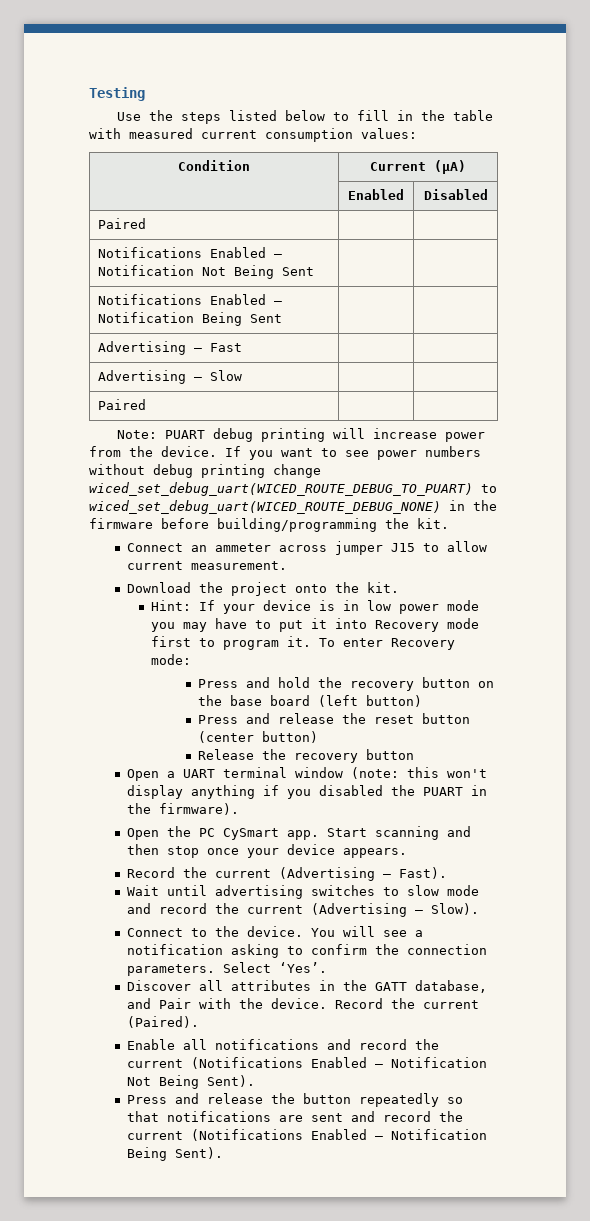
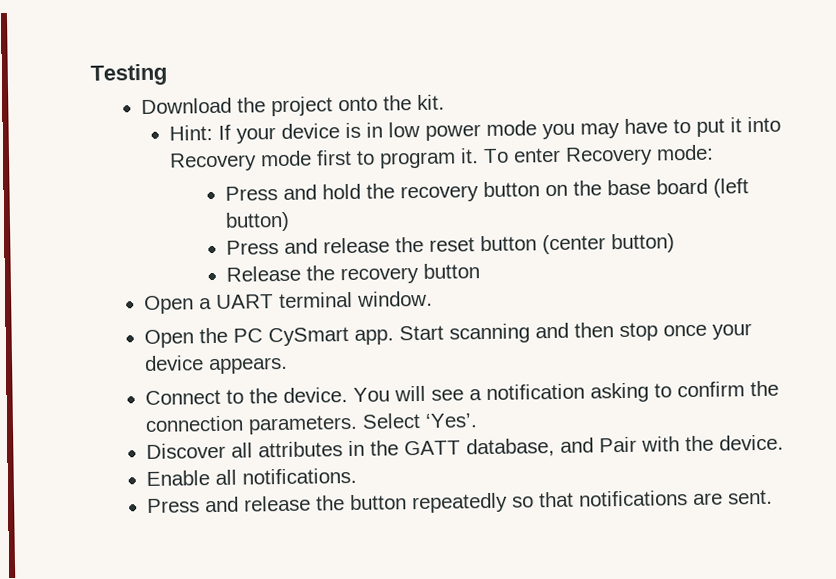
- Use the steps listed below to fill in the table with measured current consumption values:
- Condition | Current (µA)
- | Enabled | Disabled
- Paired | |
- Notifications Enabled – Notification Not Being Sent | |
- Notifications Enabled – Notification Being Sent | |
- Advertising – Fast | |
- Advertising – Slow | |
- Paired | |
- Note: PUART debug printing will increase power from the device. If you want to see power numbers without debug printing change wiced_set_debug_uart(WICED_ROUTE_DEBUG_TO_PUART) to wiced_set_debug_uart(WICED_ROUTE_DEBUG_NONE) in the firmware before building/programming the kit.
- Connect an ammeter across jumper J15 to allow current measurement.
- Open a UART terminal window (note: this won't display anything if you disabled the PUART in the firmware).
+ Open a UART terminal window.
- Record the current (Advertising – Fast).
- Wait until advertising switches to slow mode and record the current (Advertising – Slow).
- Discover all attributes in the GATT database, and Pair with the device. Record the current (Paired).
- Enable all notifications and record the current (Notifications Enabled – Notification Not Being Sent).
+ Discover all attributes in the GATT database, and Pair with the device.
+ Enable all notifications.
- Press and release the button repeatedly so that notifications are sent and record the current (Notifications Enabled – Notification Being Sent).
+ Press and release the button repeatedly so that notifications are sent.

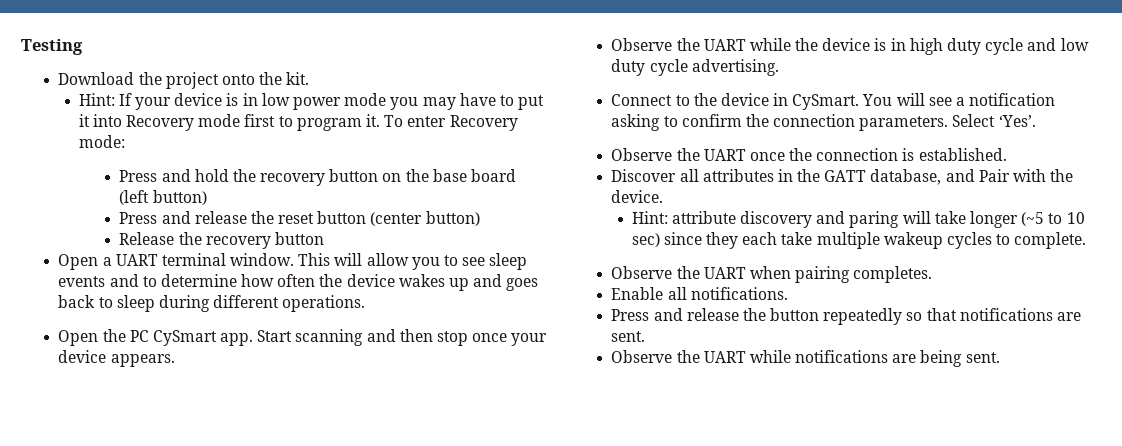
+ This will allow you to see sleep events and to determine how often the device wakes up and goes back to sleep during different operations.
+ Observe the UART while the device is in high duty cycle and low duty cycle advertising.
- Connect to the device.
+ Connect to the device in CySmart.
+ Observe the UART once the connection is established.
+ Hint: attribute discovery and paring will take longer (~5 to 10 sec) since they each take multiple wakeup cycles to complete.
+ Observe the UART when pairing completes.
+ Observe the UART while notifications are being sent.

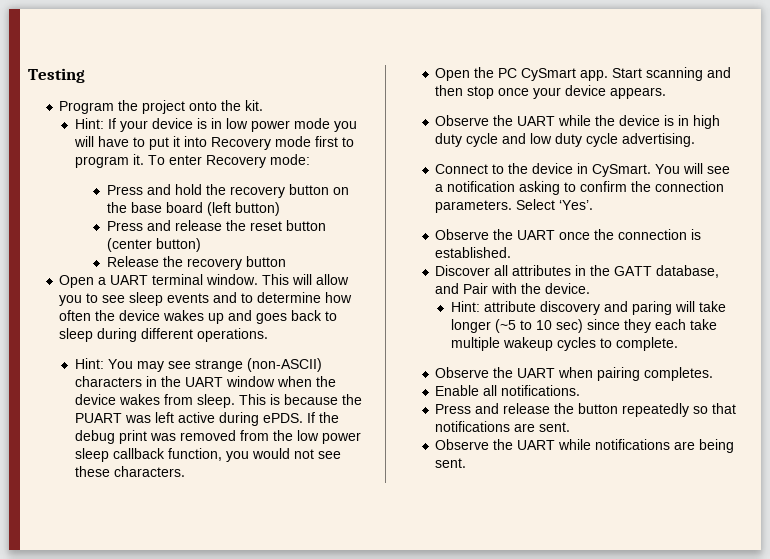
- Download the project onto the kit.
+ Program the project onto the kit.
- Hint: If your device is in low power mode you may have to put it into Recovery mode first to program it.
+ Hint: If your device is in low power mode you will have to put it into Recovery mode first to program it.
+ Hint: You may see strange (non-ASCII) characters in the UART window when the device wakes from sleep. This is because the PUART was left active during ePDS. If the debug print was removed from the low power sleep callback function, you would not see these characters.

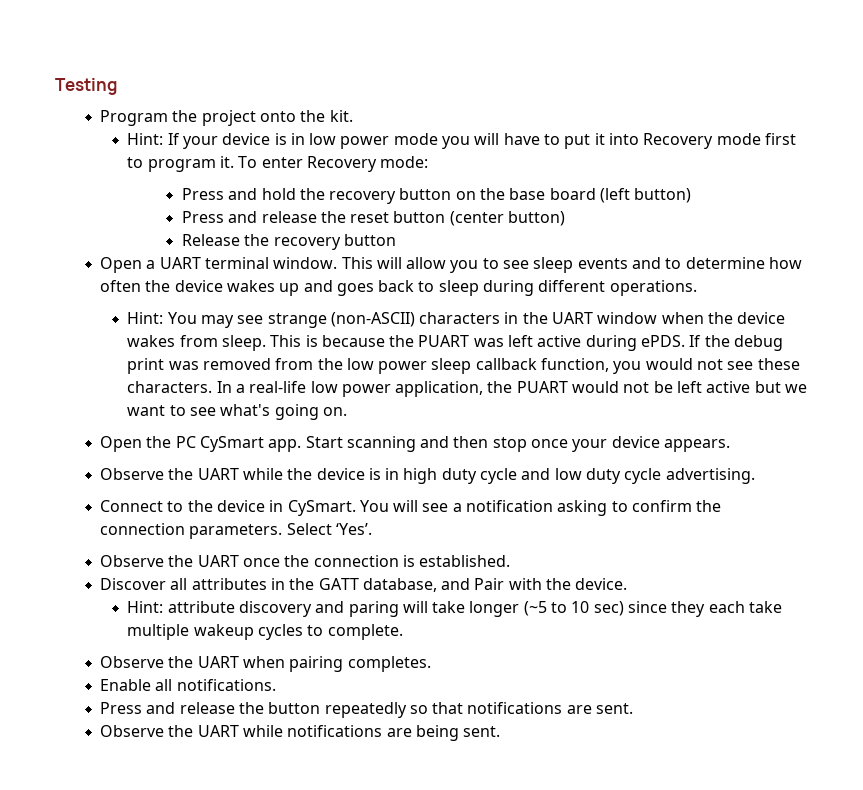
+ In a real-life low power application, the PUART would not be left active but we want to see what's going on.

